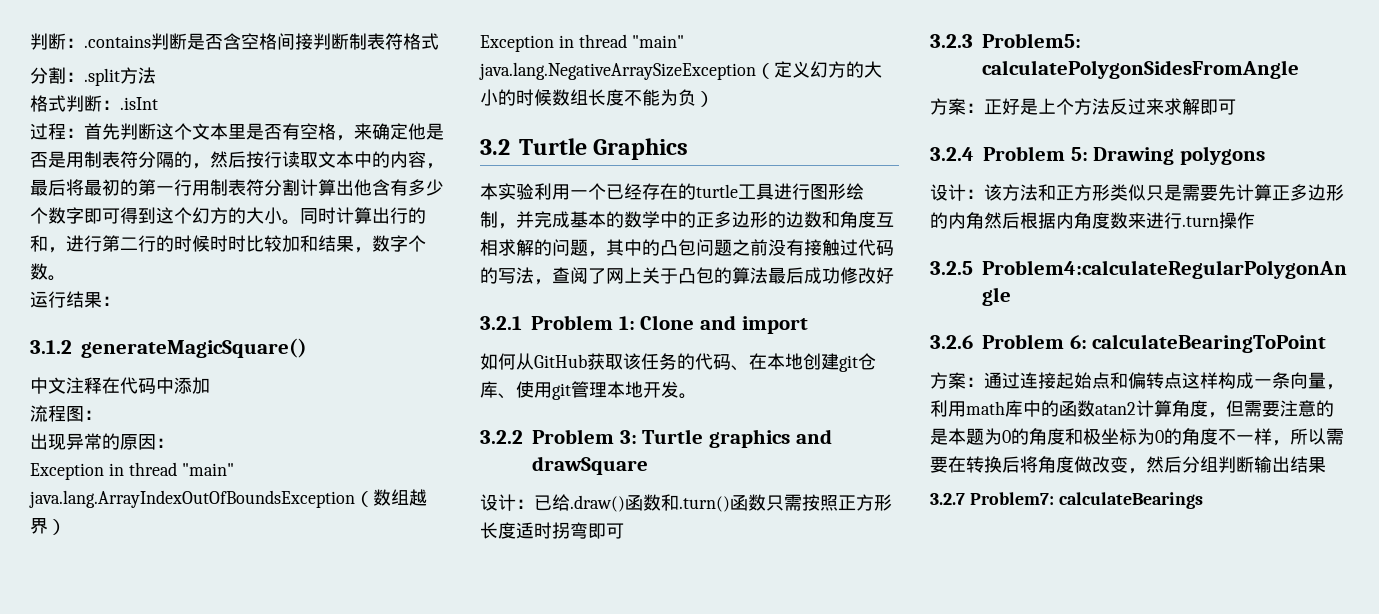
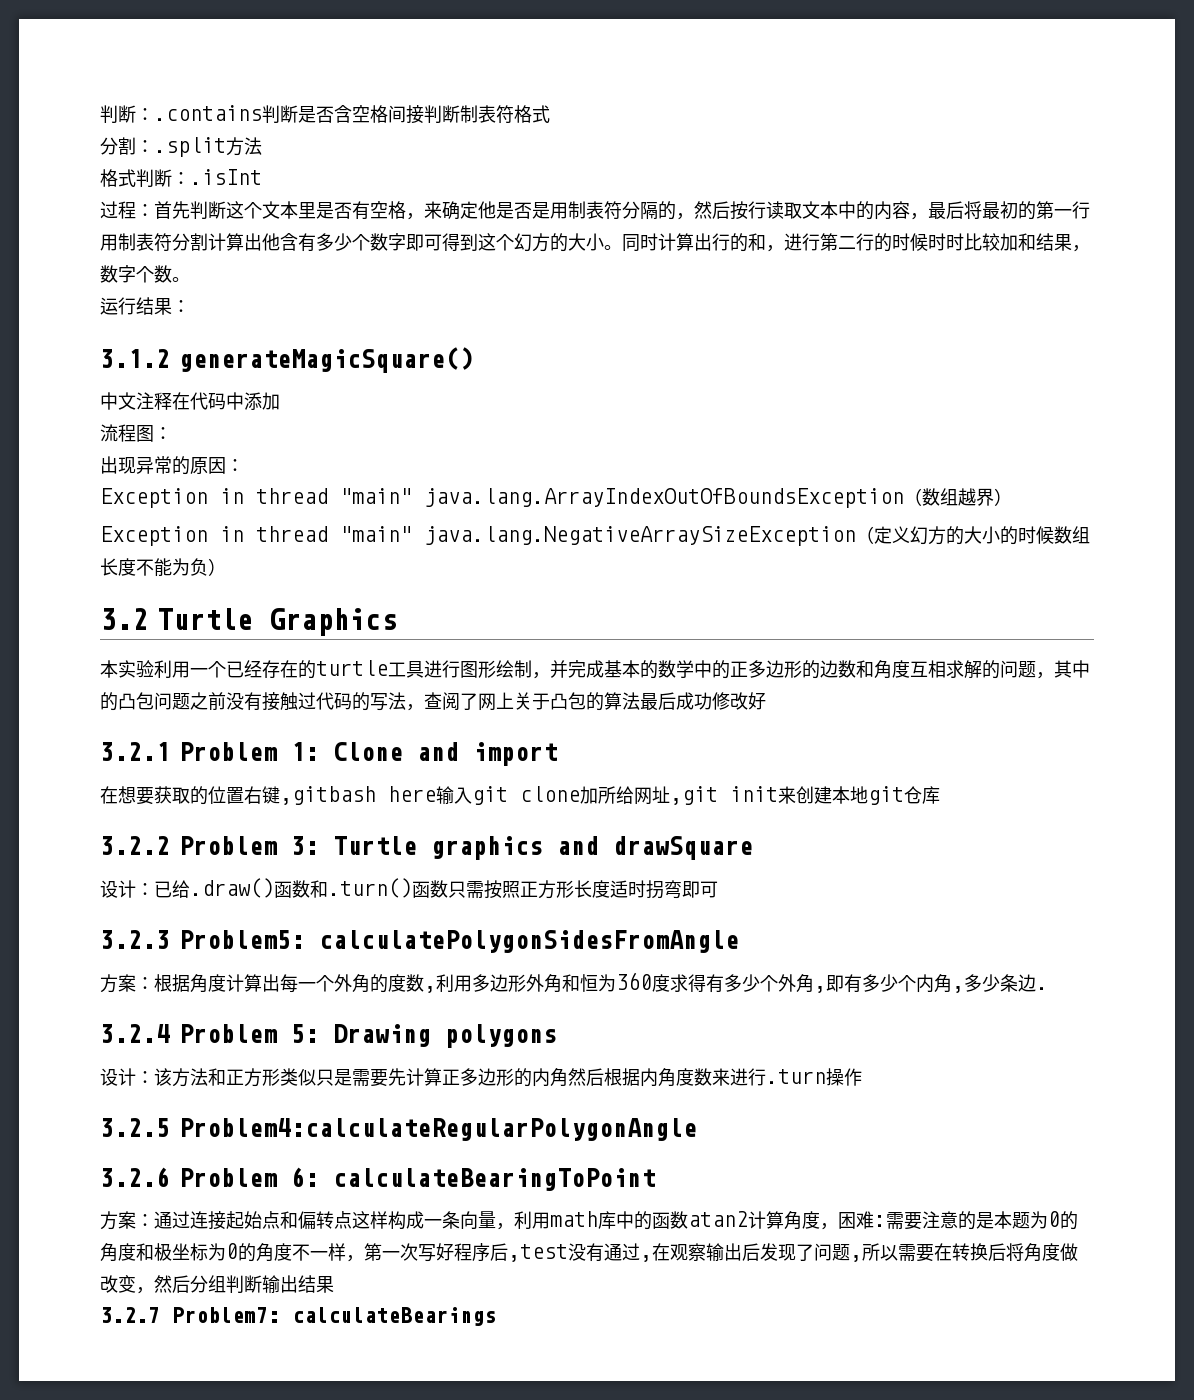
- 如何从GitHub获取该任务的代码、在本地创建git仓库、使用git管理本地开发。
+ 在想要获取的位置右键,gitbash here输入git clone加所给网址,git init来创建本地git仓库
- 方案：正好是上个方法反过来求解即可
+ 方案：根据角度计算出每一个外角的度数,利用多边形外角和恒为360度求得有多少个外角,即有多少个内角,多少条边.
- 方案：通过连接起始点和偏转点这样构成一条向量，利用math库中的函数atan2计算角度，但需要注意的是本题为0的角度和极坐标为0的角度不一样，所以需要在转换后将角度做改变，然后分组判断输出结果
+ 方案：通过连接起始点和偏转点这样构成一条向量，利用math库中的函数atan2计算角度，困难:需要注意的是本题为0的角度和极坐标为0的角度不一样，第一次写好程序后,test没有通过,在观察输出后发现了问题,所以需要在转换后将角度做改变，然后分组判断输出结果

